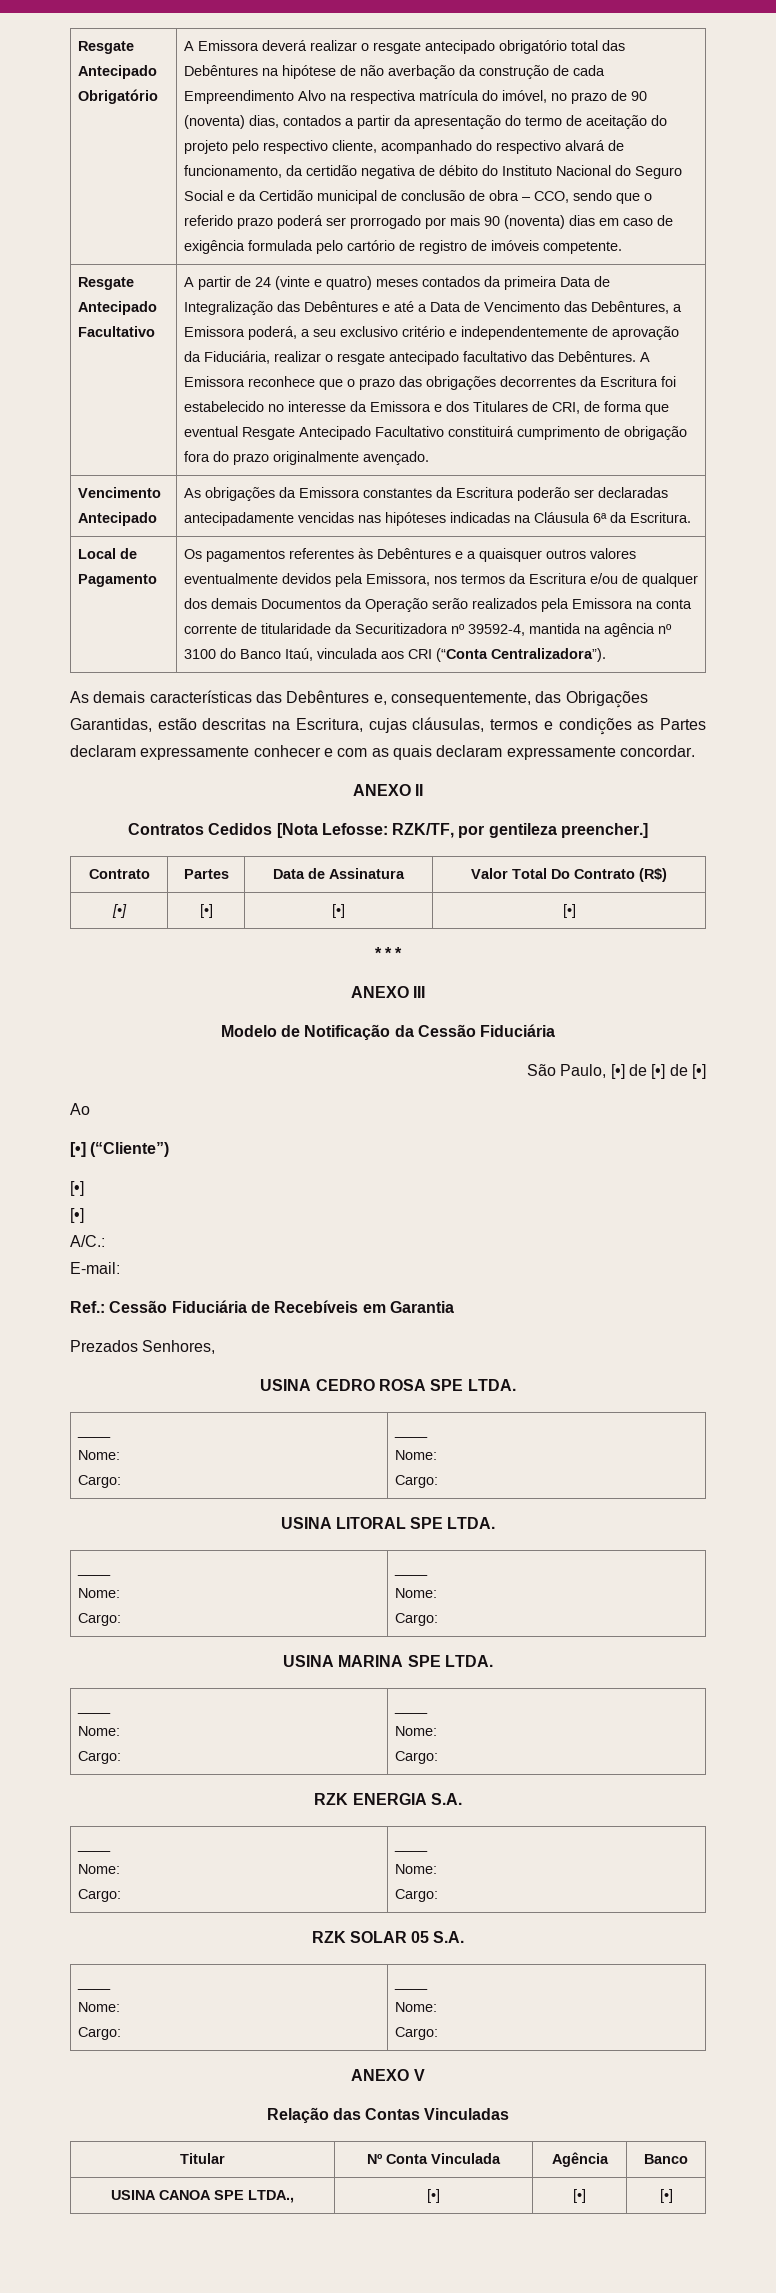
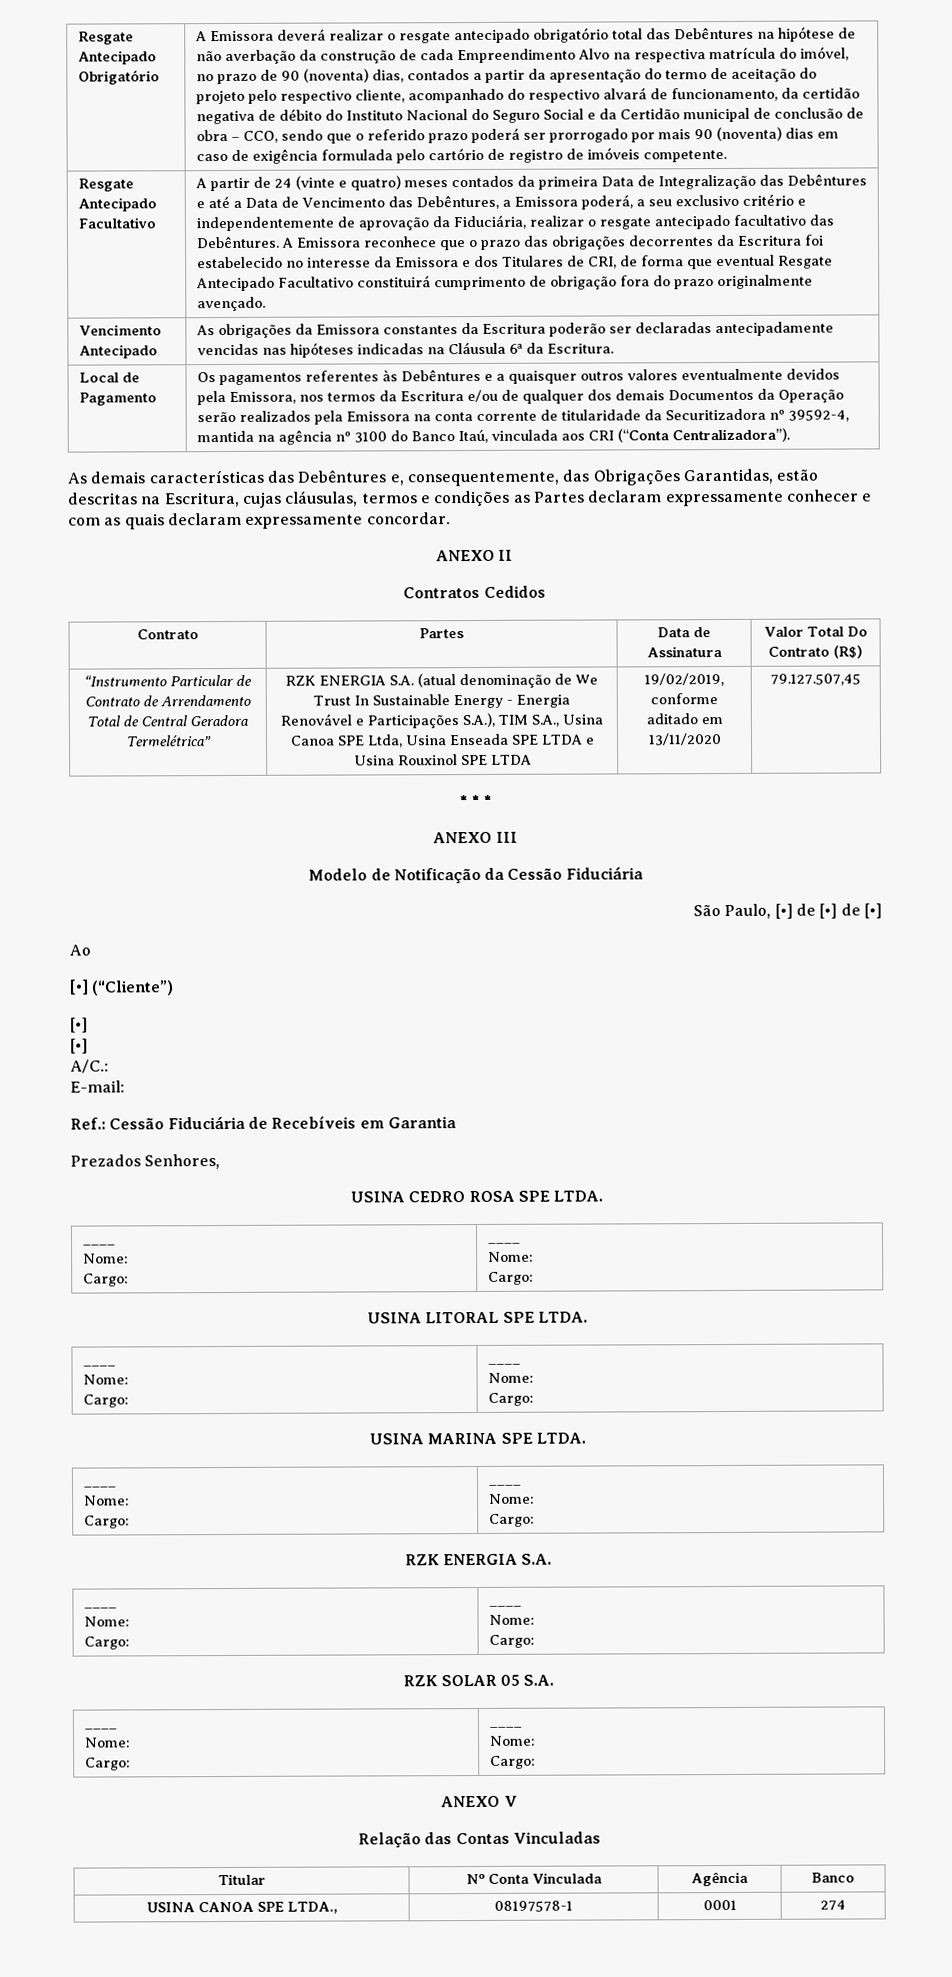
- Contratos Cedidos [Nota Lefosse: RZK/TF, por gentileza preencher.]
+ Contratos Cedidos
- [•] | [•] | [•] | [•]
+ “Instrumento Particular de Contrato de Arrendamento Total de Central Geradora Termelétrica” | RZK ENERGIA S.A. (atual denominação de We Trust In Sustainable Energy - Energia Renovável e Participações S.A.), TIM S.A., Usina Canoa SPE Ltda, Usina Enseada SPE LTDA e Usina Rouxinol SPE LTDA | 19/02/2019, conforme aditado em 13/11/2020 | 79.127.507,45
- USINA CANOA SPE LTDA., | [•] | [•] | [•]
+ USINA CANOA SPE LTDA., | 08197578-1 | 0001 | 274

